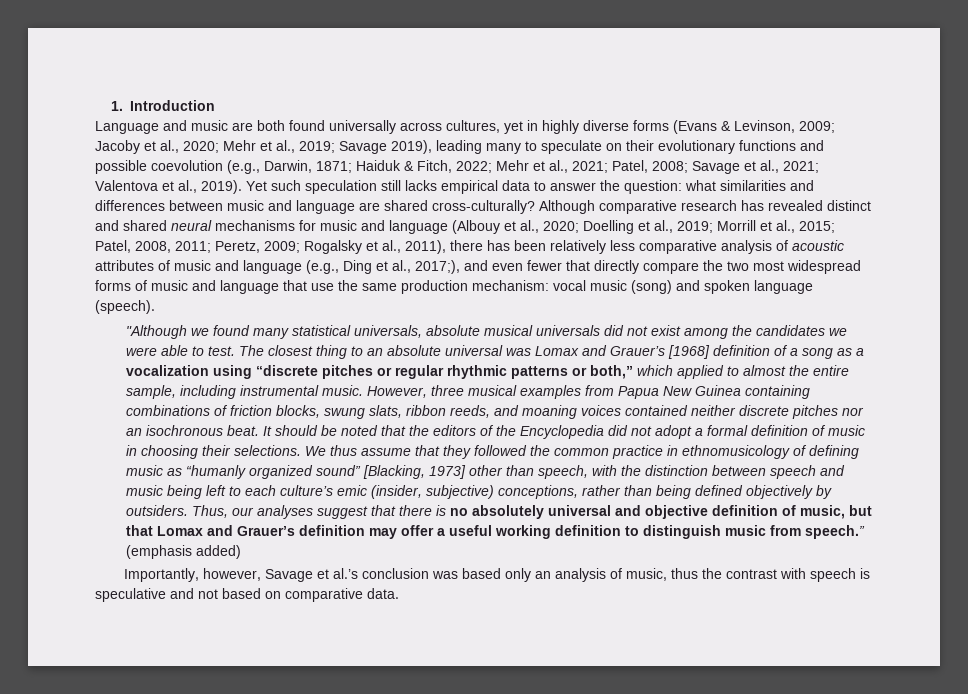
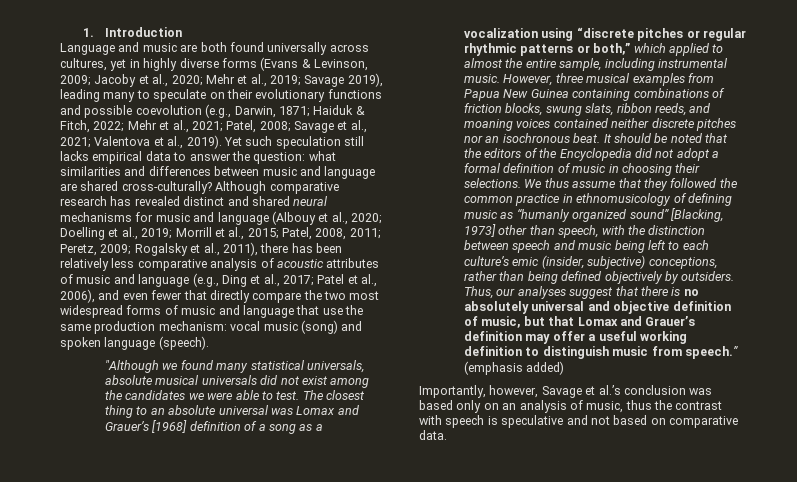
- Rogalsky et al., 2011), there has been relatively less comparative analysis of acoustic attributes of music and language (e.g., Ding et al., 2017;), and even fewer that directly compare the two most widespread forms of music and language that use the same production mechanism:
+ Rogalsky et al., 2011), there has been relatively less comparative analysis of acoustic attributes of music and language (e.g., Ding et al., 2017; Patel et al., 2006), and even fewer that directly compare the two most widespread forms of music and language that use the same production mechanism:
- Importantly, however, Savage et al.’s conclusion was based only an analysis of music, thus the contrast with speech is speculative and not based on comparative data.
+ Importantly, however, Savage et al.’s conclusion was based only on an analysis of music, thus the contrast with speech is speculative and not based on comparative data.

